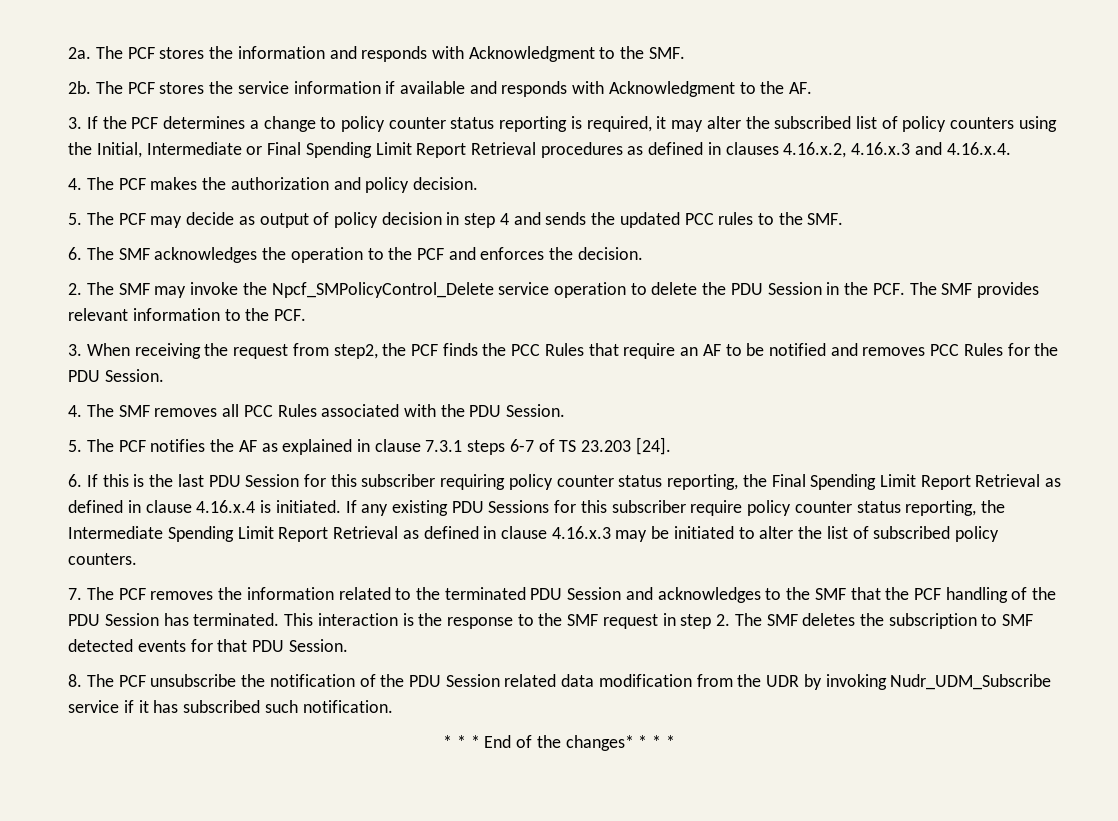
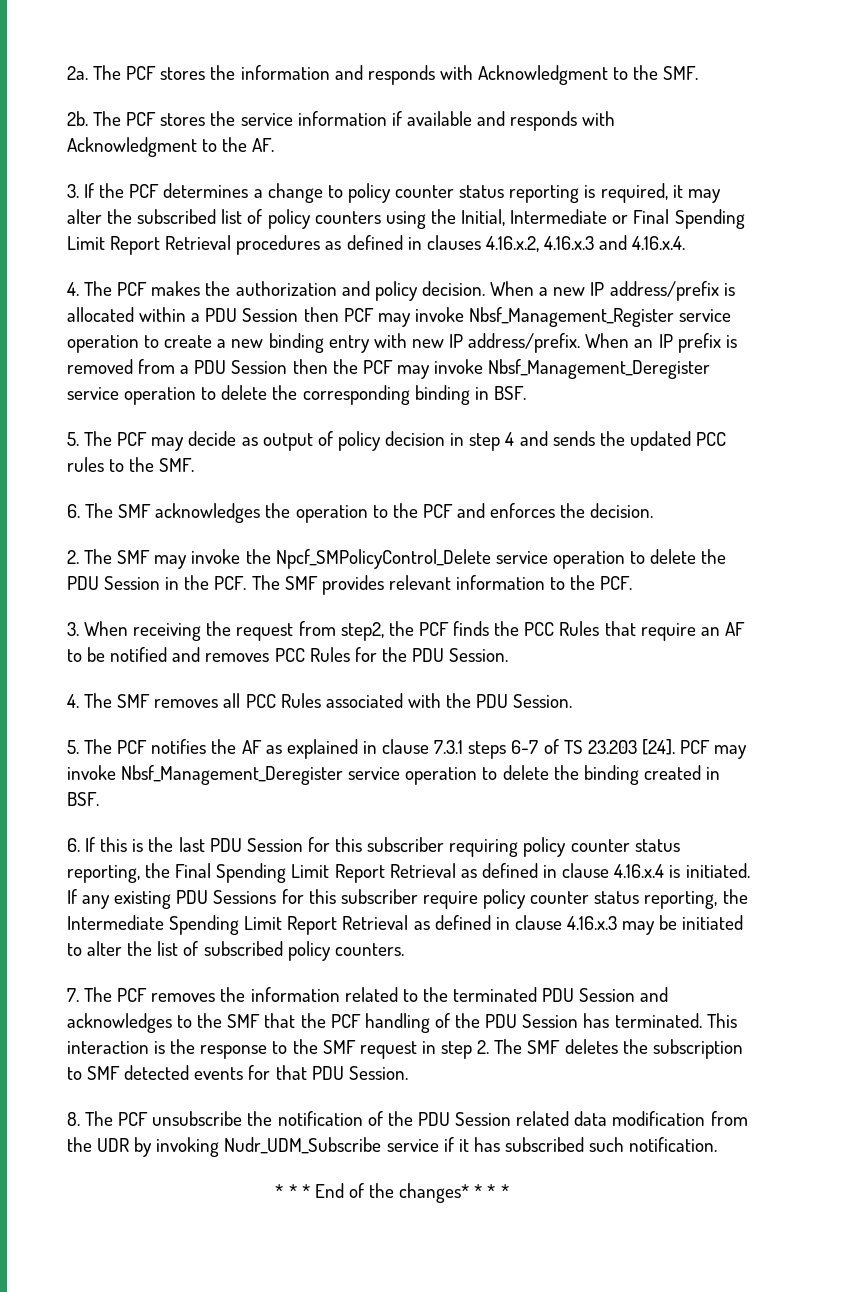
+ When a new IP address/prefix is allocated within a PDU Session then PCF may invoke Nbsf_Management_Register service operation to create a new binding entry with new IP address/prefix. When an IP prefix is removed from a PDU Session then the PCF may invoke Nbsf_Management_Deregister service operation to delete the corresponding binding in BSF.
+ PCF may invoke Nbsf_Management_Deregister service operation to delete the binding created in BSF.

